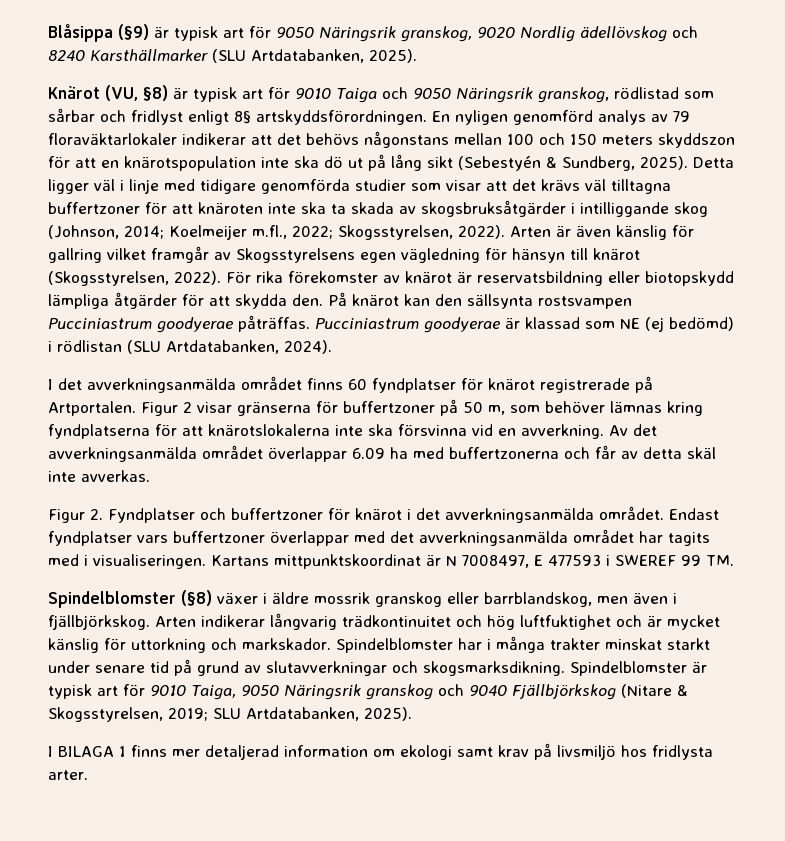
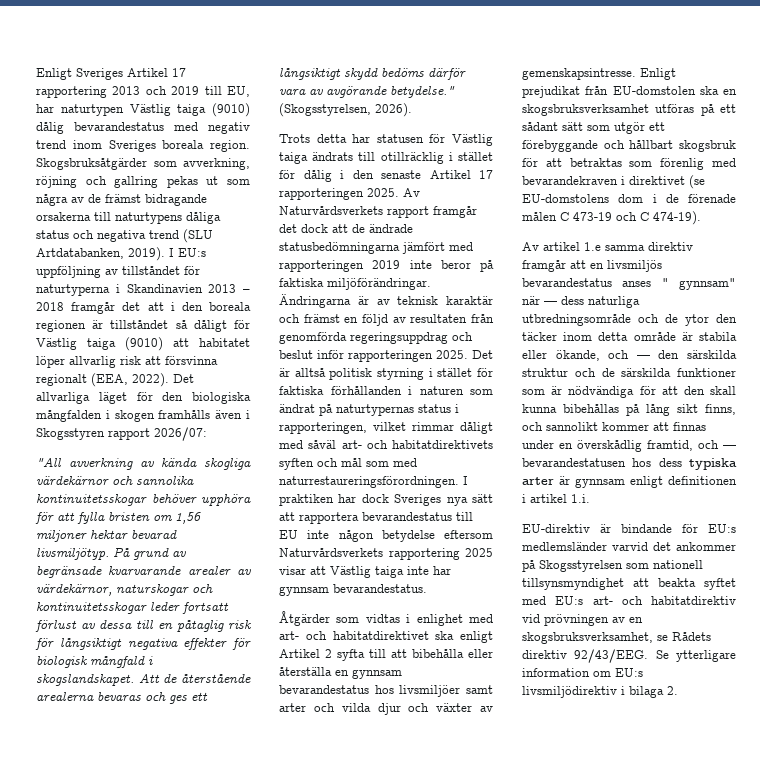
- Blåsippa (§9) är typisk art för 9050 Näringsrik granskog, 9020 Nordlig ädellövskog och 8240 Karsthällmarker (SLU Artdatabanken, 2025).
- Knärot (VU, §8) är typisk art för 9010 Taiga och 9050 Näringsrik granskog, rödlistad som sårbar och fridlyst enligt 8§ artskyddsförordningen. En nyligen genomförd analys av 79 floraväktarlokaler indikerar att det behövs någonstans mellan 100 och 150 meters skyddszon för att en knärotspopulation inte ska dö ut på lång sikt (Sebestyén & Sundberg, 2025). Detta ligger väl i linje med tidigare genomförda studier som visar att det krävs väl tilltagna buffertzoner för att knäroten inte ska ta skada av skogsbruksåtgärder i intilliggande skog (Johnson, 2014; Koelmeijer m.fl., 2022; Skogsstyrelsen, 2022). Arten är även känslig för gallring vilket framgår av Skogsstyrelsens egen vägledning för hänsyn till knärot (Skogsstyrelsen, 2022). För rika förekomster av knärot är reservatsbildning eller biotopskydd lämpliga åtgärder för att skydda den. På knärot kan den sällsynta rostsvampen Pucciniastrum goodyerae påträffas. Pucciniastrum goodyerae är klassad som NE (ej bedömd) i rödlistan (SLU Artdatabanken, 2024).
- I det avverkningsanmälda området finns 60 fyndplatser för knärot registrerade på Artportalen. Figur 2 visar gränserna för buffertzoner på 50 m, som behöver lämnas kring fyndplatserna för att knärotslokalerna inte ska försvinna vid en avverkning. Av det avverkningsanmälda området överlappar 6.09 ha med buffertzonerna och får av detta skäl inte avverkas.
- Figur 2. Fyndplatser och buffertzoner för knärot i det avverkningsanmälda området. Endast fyndplatser vars buffertzoner överlappar med det avverkningsanmälda området har tagits med i visualiseringen. Kartans mittpunktskoordinat är N 7008497, E 477593 i SWEREF 99 TM.
- Spindelblomster (§8) växer i äldre mossrik granskog eller barrblandskog, men även i fjällbjörkskog. Arten indikerar långvarig trädkontinuitet och hög luftfuktighet och är mycket känslig för uttorkning och markskador. Spindelblomster har i många trakter minskat starkt under senare tid på grund av slutavverkningar och skogsmarksdikning. Spindelblomster är typisk art för 9010 Taiga, 9050 Näringsrik granskog och 9040 Fjällbjörkskog (Nitare & Skogsstyrelsen, 2019; SLU Artdatabanken, 2025).
- I BILAGA 1 finns mer detaljerad information om ekologi samt krav på livsmiljö hos fridlysta arter.
+ Enligt Sveriges Artikel 17 rapportering 2013 och 2019 till EU, har naturtypen Västlig taiga (9010) dålig bevarandestatus med negativ trend inom Sveriges boreala region. Skogsbruksåtgärder som avverkning, röjning och gallring pekas ut som några av de främst bidragande orsakerna till naturtypens dåliga status och negativa trend (SLU Artdatabanken, 2019). I EU:s uppföljning av tillståndet för naturtyperna i Skandinavien 2013 – 2018 framgår det att i den boreala regionen är tillståndet så dåligt för Västlig taiga (9010) att habitatet löper allvarlig risk att försvinna regionalt (EEA, 2022). Det allvarliga läget för den biologiska mångfalden i skogen framhålls även i Skogsstyren rapport 2026/07:
+ "All avverkning av kända skogliga värdekärnor och sannolika kontinuitetsskogar behöver upphöra för att fylla bristen om 1,56 miljoner hektar bevarad livsmiljötyp. På grund av begränsade kvarvarande arealer av värdekärnor, naturskogar och kontinuitetsskogar leder fortsatt förlust av dessa till en påtaglig risk för långsiktigt negativa effekter för biologisk mångfald i skogslandskapet. Att de återstående arealerna bevaras och ges ett långsiktigt skydd bedöms därför vara av avgörande betydelse." (Skogsstyrelsen, 2026).
+ Trots detta har statusen för Västlig taiga ändrats till otillräcklig i stället för dålig i den senaste Artikel 17 rapporteringen 2025. Av Naturvårdsverkets rapport framgår det dock att de ändrade statusbedömningarna jämfört med rapporteringen 2019 inte beror på faktiska miljöförändringar. Ändringarna är av teknisk karaktär och främst en följd av resultaten från genomförda regeringsuppdrag och beslut inför rapporteringen 2025. Det är alltså politisk styrning i stället för faktiska förhållanden i naturen som ändrat på naturtypernas status i rapporteringen, vilket rimmar dåligt med såväl art- och habitatdirektivets syften och mål som med naturrestaureringsförordningen. I praktiken har dock Sveriges nya sätt att rapportera bevarandestatus till EU inte någon betydelse eftersom Naturvårdsverkets rapportering 2025 visar att Västlig taiga inte har gynnsam bevarandestatus.
+ Åtgärder som vidtas i enlighet med art- och habitatdirektivet ska enligt Artikel 2 syfta till att bibehålla eller återställa en gynnsam bevarandestatus hos livsmiljöer samt arter och vilda djur och växter av gemenskapsintresse. Enligt prejudikat från EU-domstolen ska en skogsbruksverksamhet utföras på ett sådant sätt som utgör ett förebyggande och hållbart skogsbruk för att betraktas som förenlig med bevarandekraven i direktivet (se EU-domstolens dom i de förenade målen C 473-19 och C 474-19).
+ Av artikel 1.e samma direktiv framgår att en livsmiljös bevarandestatus anses " gynnsam" när — dess naturliga utbredningsområde och de ytor den täcker inom detta område är stabila eller ökande, och — den särskilda struktur och de särskilda funktioner som är nödvändiga för att den skall kunna bibehållas på lång sikt finns, och sannolikt kommer att finnas under en överskådlig framtid, och — bevarandestatusen hos dess typiska arter är gynnsam enligt definitionen i artikel 1.i.
+ EU-direktiv är bindande för EU:s medlemsländer varvid det ankommer på Skogsstyrelsen som nationell tillsynsmyndighet att beakta syftet med EU:s art- och habitatdirektiv vid prövningen av en skogsbruksverksamhet, se Rådets direktiv 92/43/EEG. Se ytterligare information om EU:s livsmiljödirektiv i bilaga 2.

